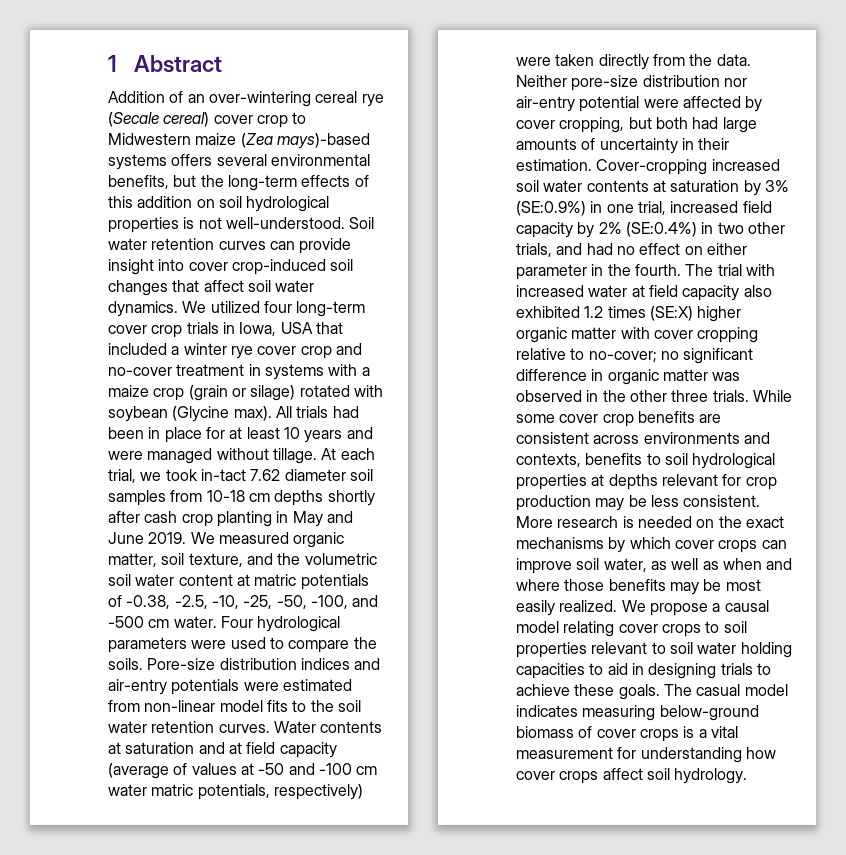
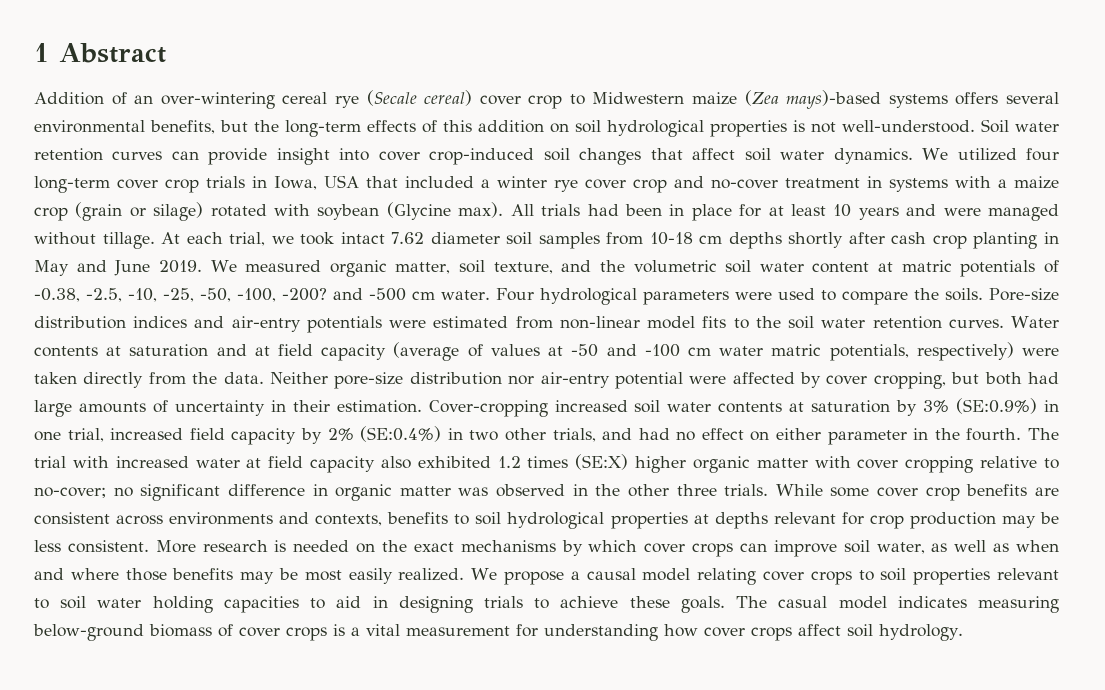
- At each trial, we took in-tact 7.62 diameter soil samples from 10-18 cm depths shortly after cash crop planting in May and June 2019.
+ At each trial, we took intact 7.62 diameter soil samples from 10-18 cm depths shortly after cash crop planting in May and June 2019.
- We measured organic matter, soil texture, and the volumetric soil water content at matric potentials of -0.38, -2.5, -10, -25, -50, -100, and -500 cm water.
+ We measured organic matter, soil texture, and the volumetric soil water content at matric potentials of -0.38, -2.5, -10, -25, -50, -100, -200? and -500 cm water.

